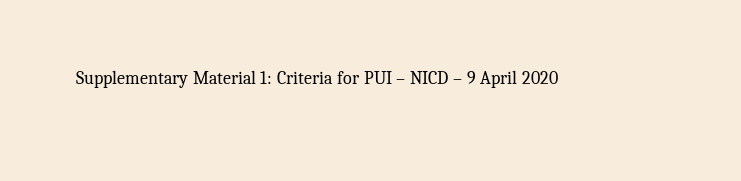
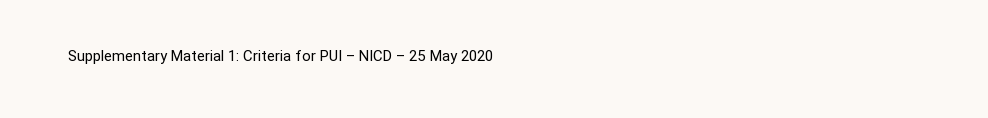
- Supplementary Material 1: Criteria for PUI – NICD – 9 April 2020
+ Supplementary Material 1: Criteria for PUI – NICD – 25 May 2020

